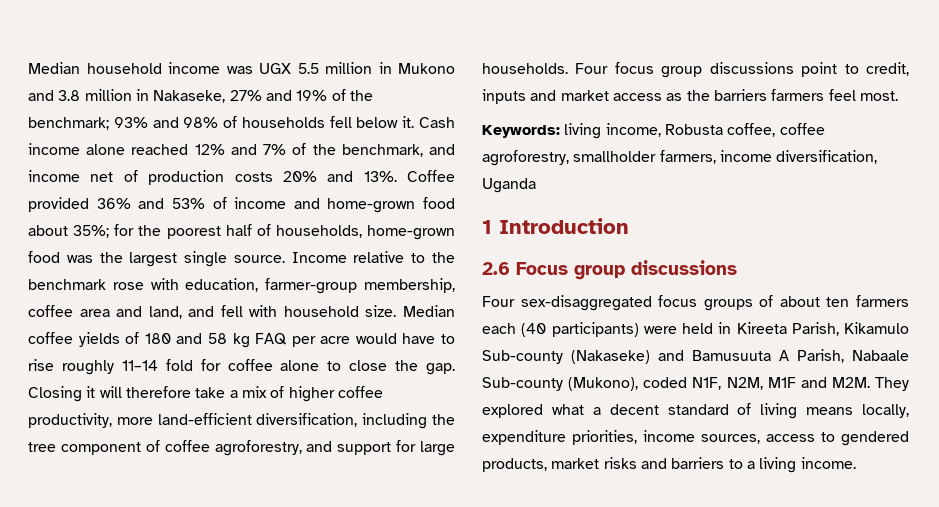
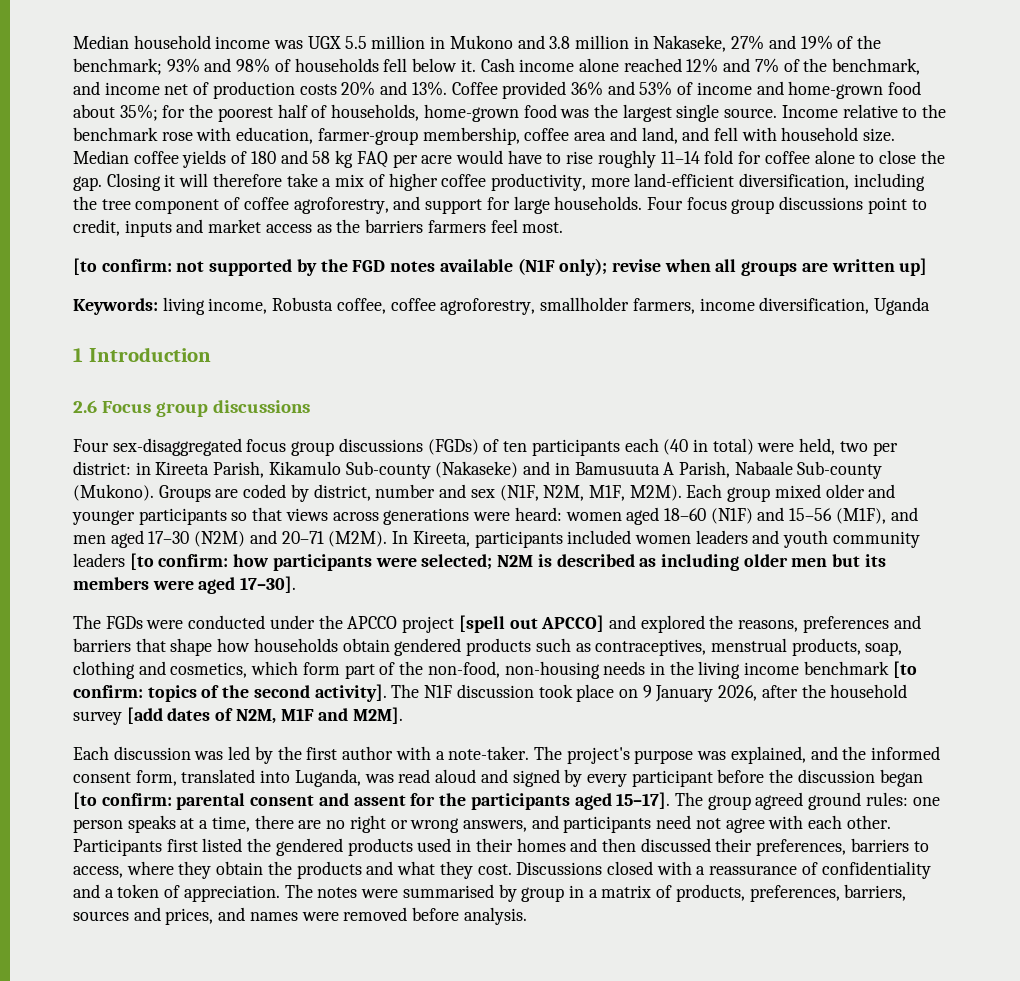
+ [to confirm: not supported by the FGD notes available (N1F only); revise when all groups are written up]
- Four sex-disaggregated focus groups of about ten farmers each (40 participants) were held in Kireeta Parish, Kikamulo Sub-county (Nakaseke) and Bamusuuta A Parish, Nabaale Sub-county (Mukono), coded N1F, N2M, M1F and M2M. They explored what a decent standard of living means locally, expenditure priorities, income sources, access to gendered products, market risks and barriers to a living income.
+ Four sex-disaggregated focus group discussions (FGDs) of ten participants each (40 in total) were held, two per district: in Kireeta Parish, Kikamulo Sub-county (Nakaseke) and in Bamusuuta A Parish, Nabaale Sub-county (Mukono). Groups are coded by district, number and sex (N1F, N2M, M1F, M2M). Each group mixed older and younger participants so that views across generations were heard: women aged 18–60 (N1F) and 15–56 (M1F), and men aged 17–30 (N2M) and 20–71 (M2M). In Kireeta, participants included women leaders and youth community leaders [to confirm: how participants were selected; N2M is described as including older men but its members were aged 17–30].
+ The FGDs were conducted under the APCCO project [spell out APCCO] and explored the reasons, preferences and barriers that shape how households obtain gendered products such as contraceptives, menstrual products, soap, clothing and cosmetics, which form part of the non-food, non-housing needs in the living income benchmark [to confirm: topics of the second activity]. The N1F discussion took place on 9 January 2026, after the household survey [add dates of N2M, M1F and M2M].
+ Each discussion was led by the first author with a note-taker. The project's purpose was explained, and the informed consent form, translated into Luganda, was read aloud and signed by every participant before the discussion began [to confirm: parental consent and assent for the participants aged 15–17]. The group agreed ground rules: one person speaks at a time, there are no right or wrong answers, and participants need not agree with each other. Participants first listed the gendered products used in their homes and then discussed their preferences, barriers to access, where they obtain the products and what they cost. Discussions closed with a reassurance of confidentiality and a token of appreciation. The notes were summarised by group in a matrix of products, preferences, barriers, sources and prices, and names were removed before analysis.

